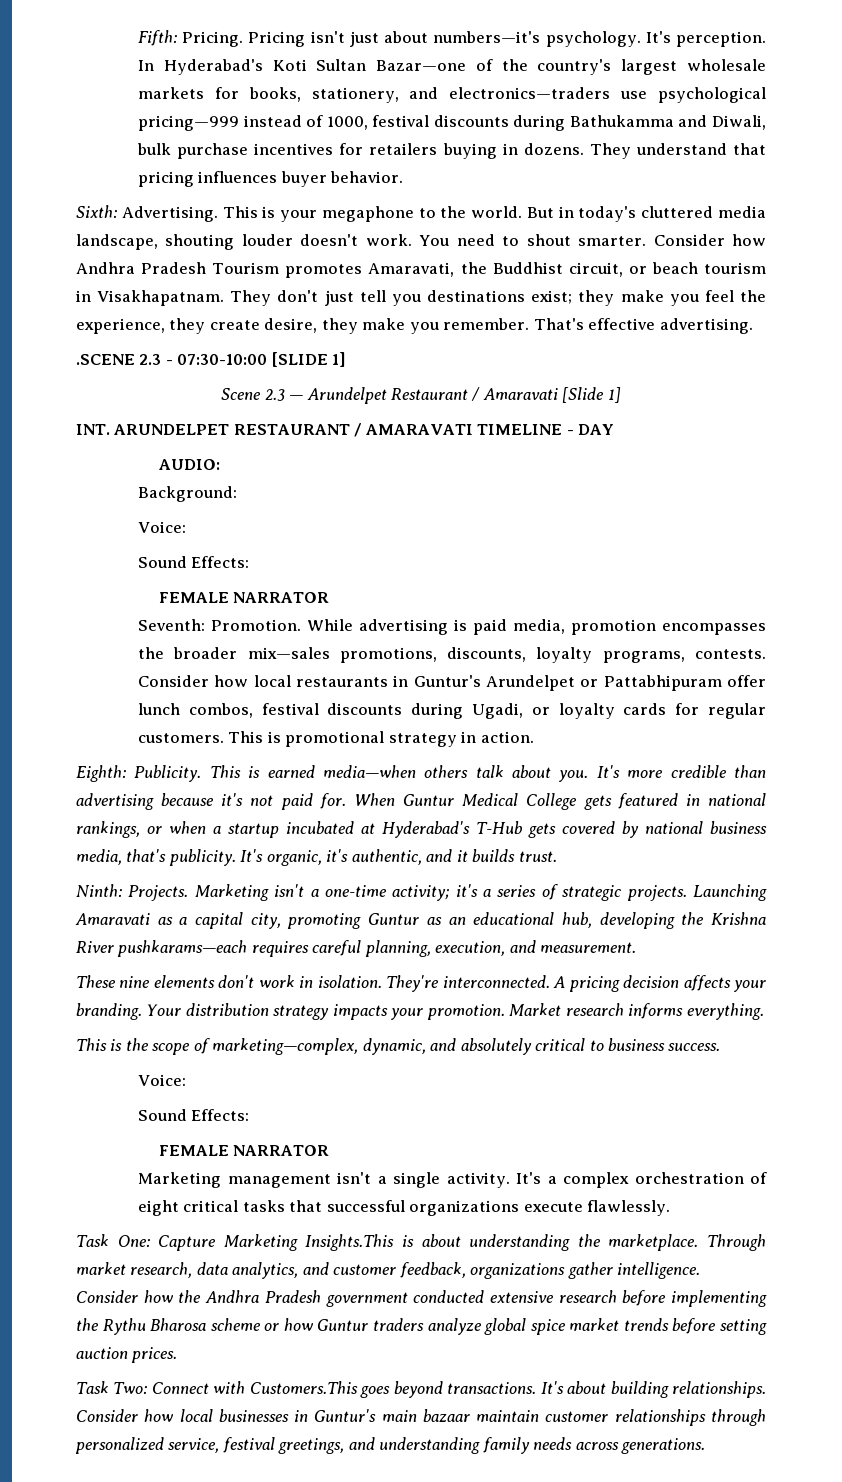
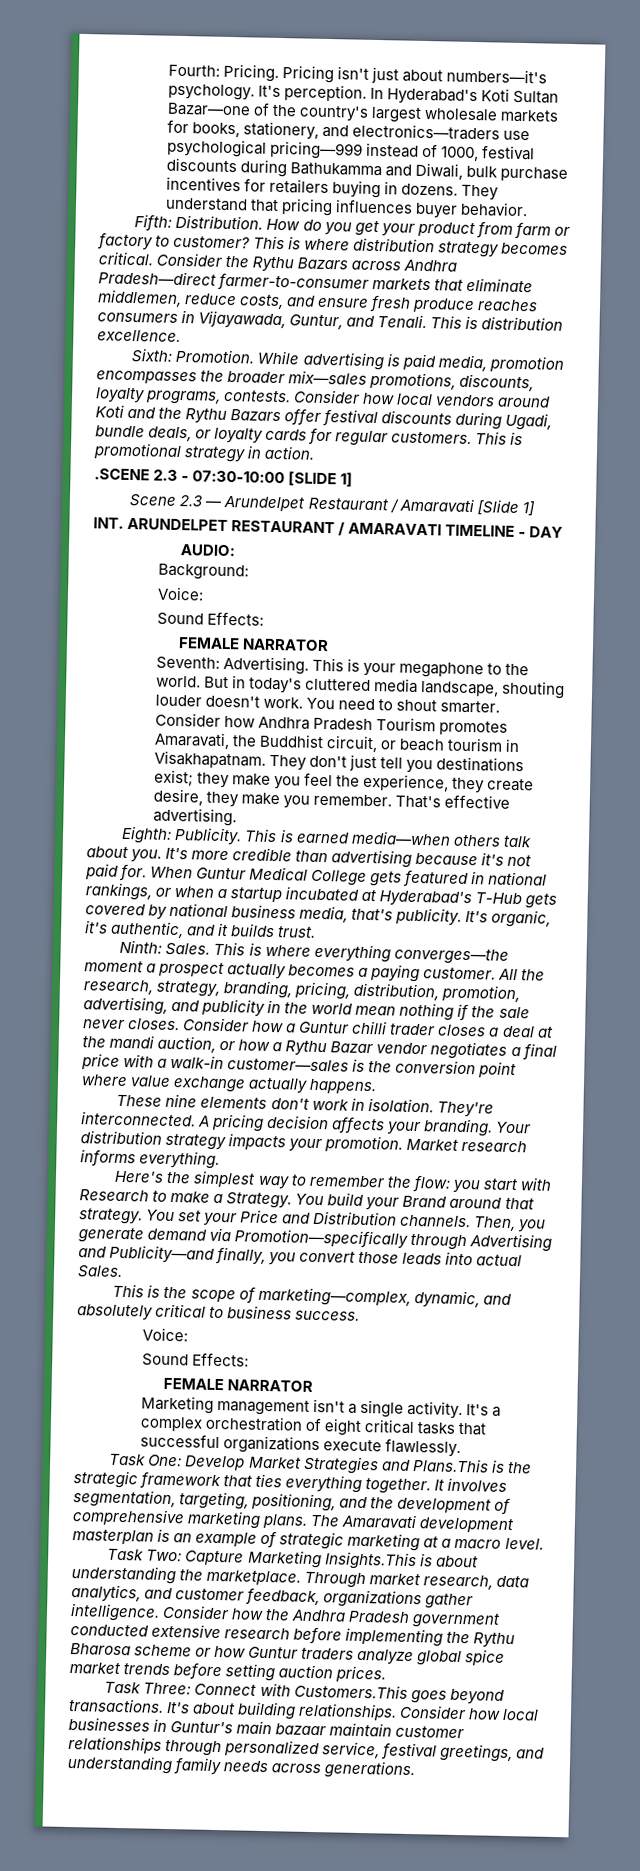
- Fifth: Pricing.
+ Fourth: Pricing.
- Sixth: Advertising.
+ Fifth: Distribution. How do you get your product from farm or factory to customer? This is where distribution strategy becomes critical. Consider the Rythu Bazars across Andhra Pradesh—direct farmer-to-consumer markets that eliminate middlemen, reduce costs, and ensure fresh produce reaches consumers in Vijayawada, Guntur, and Tenali. This is distribution excellence.
+ Sixth: Promotion. While advertising is paid media, promotion encompasses the broader mix—sales promotions, discounts, loyalty programs, contests. Consider how local vendors around Koti and the Rythu Bazars offer festival discounts during Ugadi, bundle deals, or loyalty cards for regular customers. This is promotional strategy in action.
+ .SCENE 2.3 - 07:30-10:00 [SLIDE 1]
+ Scene 2.3 — Arundelpet Restaurant / Amaravati [Slide 1]
+ INT. ARUNDELPET RESTAURANT / AMARAVATI TIMELINE - DAY
+ AUDIO:
+ Background:
+ Voice:
+ Sound Effects:
+ FEMALE NARRATOR
+ Seventh: Advertising.
- .SCENE 2.3 - 07:30-10:00 [SLIDE 1]
- Scene 2.3 — Arundelpet Restaurant / Amaravati [Slide 1]
- INT. ARUNDELPET RESTAURANT / AMARAVATI TIMELINE - DAY
- AUDIO:
- Background:
- Voice:
- Sound Effects:
- FEMALE NARRATOR
- Seventh: Promotion. While advertising is paid media, promotion encompasses the broader mix—sales promotions, discounts, loyalty programs, contests. Consider how local restaurants in Guntur's Arundelpet or Pattabhipuram offer lunch combos, festival discounts during Ugadi, or loyalty cards for regular customers. This is promotional strategy in action.
- Ninth: Projects. Marketing isn't a one-time activity; it's a series of strategic projects. Launching Amaravati as a capital city, promoting Guntur as an educational hub, developing the Krishna River pushkarams—each requires careful planning, execution, and measurement.
+ Ninth: Sales. This is where everything converges—the moment a prospect actually becomes a paying customer. All the research, strategy, branding, pricing, distribution, promotion, advertising, and publicity in the world mean nothing if the sale never closes. Consider how a Guntur chilli trader closes a deal at the mandi auction, or how a Rythu Bazar vendor negotiates a final price with a walk-in customer—sales is the conversion point where value exchange actually happens.
+ Here's the simplest way to remember the flow: you start with Research to make a Strategy. You build your Brand around that strategy. You set your Price and Distribution channels. Then, you generate demand via Promotion—specifically through Advertising and Publicity—and finally, you convert those leads into actual Sales.
- Task One: Capture Marketing Insights.This is about understanding the marketplace.
+ Task One: Develop Market Strategies and Plans.This is the strategic framework that ties everything together. It involves segmentation, targeting, positioning, and the development of comprehensive marketing plans. The Amaravati development masterplan is an example of strategic marketing at a macro level.
+ Task Two: Capture Marketing Insights.This is about understanding the marketplace.
- Task Two: Connect with Customers.This goes beyond transactions.
+ Task Three: Connect with Customers.This goes beyond transactions.

